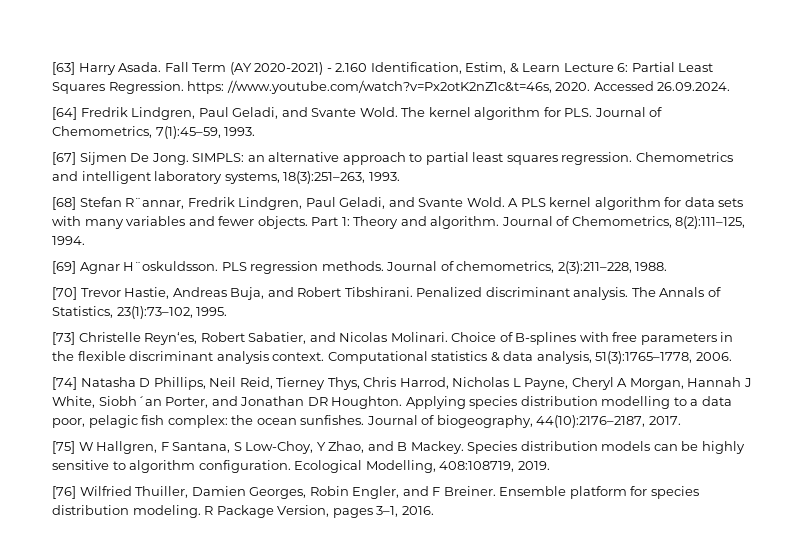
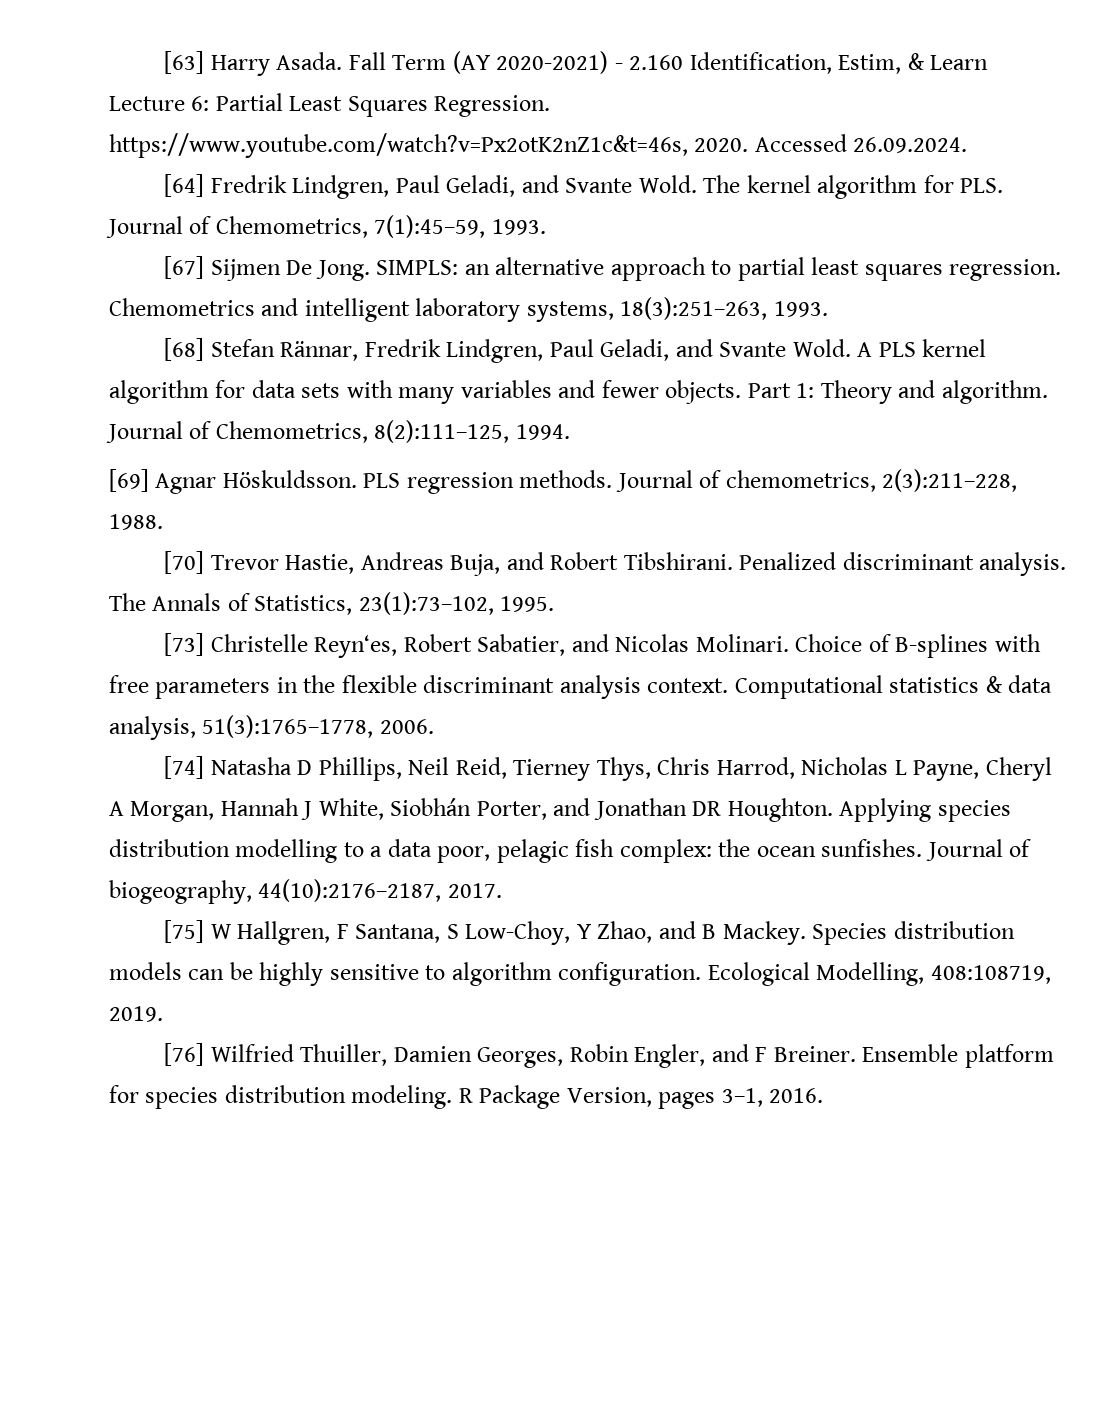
- Fall Term (AY 2020-2021) - 2.160 Identification, Estim, & Learn Lecture 6: Partial Least Squares Regression. https: //www.youtube.com/watch?v=Px2otK2nZ1c&t=46s, 2020.
+ Fall Term (AY 2020-2021) - 2.160 Identification, Estim, & Learn Lecture 6: Partial Least Squares Regression. https://www.youtube.com/watch?v=Px2otK2nZ1c&t=46s, 2020.
- [68] Stefan R¨annar, Fredrik Lindgren, Paul Geladi, and Svante Wold.
+ [68] Stefan Rännar, Fredrik Lindgren, Paul Geladi, and Svante Wold.
- [69] Agnar H¨oskuldsson.
+ [69] Agnar Höskuldsson.
- [74] Natasha D Phillips, Neil Reid, Tierney Thys, Chris Harrod, Nicholas L Payne, Cheryl A Morgan, Hannah J White, Siobh´an Porter, and Jonathan DR Houghton.
+ [74] Natasha D Phillips, Neil Reid, Tierney Thys, Chris Harrod, Nicholas L Payne, Cheryl A Morgan, Hannah J White, Siobhán Porter, and Jonathan DR Houghton.

